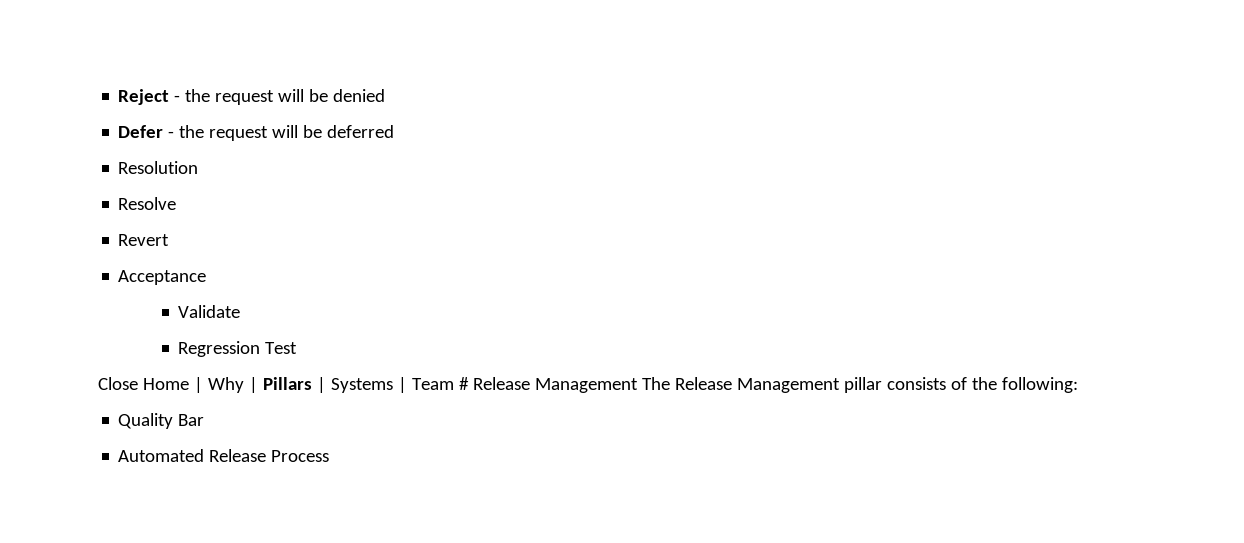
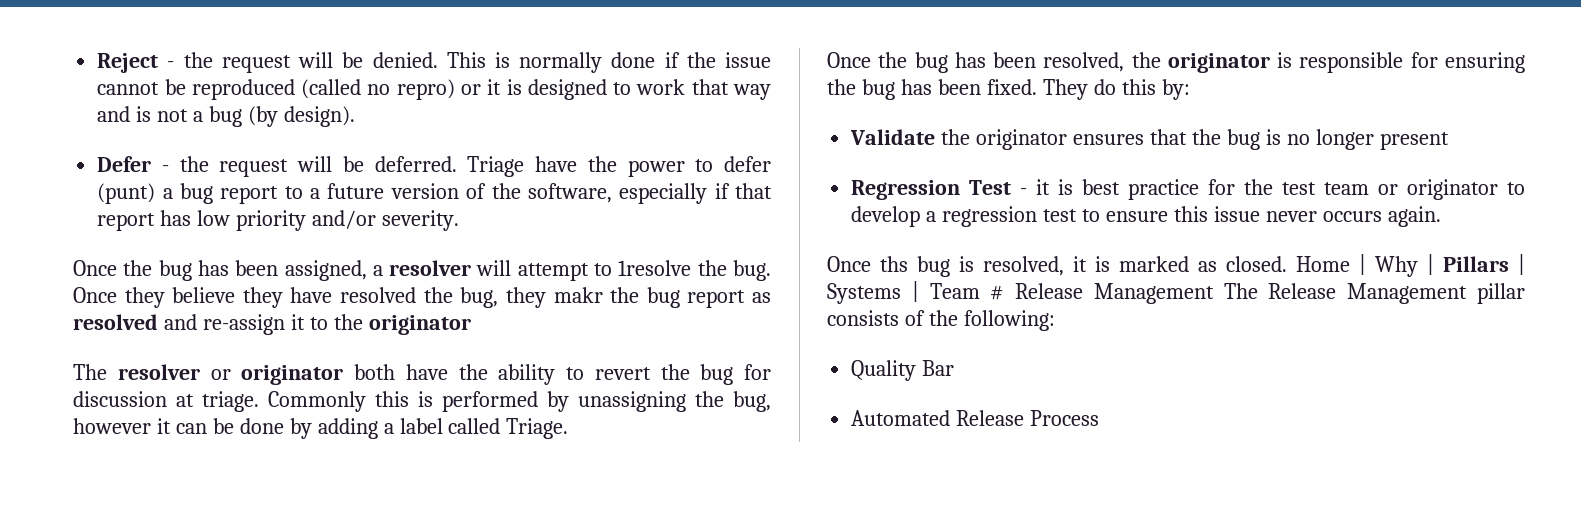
- Reject - the request will be denied
+ Reject - the request will be denied. This is normally done if the issue cannot be reproduced (called no repro) or it is designed to work that way and is not a bug (by design).
- Defer - the request will be deferred
- Resolution
- Resolve
- Revert
- Acceptance
- Validate
- Regression Test
- Close Home | Why | Pillars | Systems | Team # Release Management The Release Management pillar consists of the following:
+ Defer - the request will be deferred. Triage have the power to defer (punt) a bug report to a future version of the software, especially if that report has low priority and/or severity.
+ Once the bug has been assigned, a resolver will attempt to 1resolve the bug. Once they believe they have resolved the bug, they makr the bug report as resolved and re-assign it to the originator
+ The resolver or originator both have the ability to revert the bug for discussion at triage. Commonly this is performed by unassigning the bug, however it can be done by adding a label called Triage.
+ Once the bug has been resolved, the originator is responsible for ensuring the bug has been fixed. They do this by:
+ Validate the originator ensures that the bug is no longer present
+ Regression Test - it is best practice for the test team or originator to develop a regression test to ensure this issue never occurs again.
+ Once ths bug is resolved, it is marked as closed. Home | Why | Pillars | Systems | Team # Release Management The Release Management pillar consists of the following:

